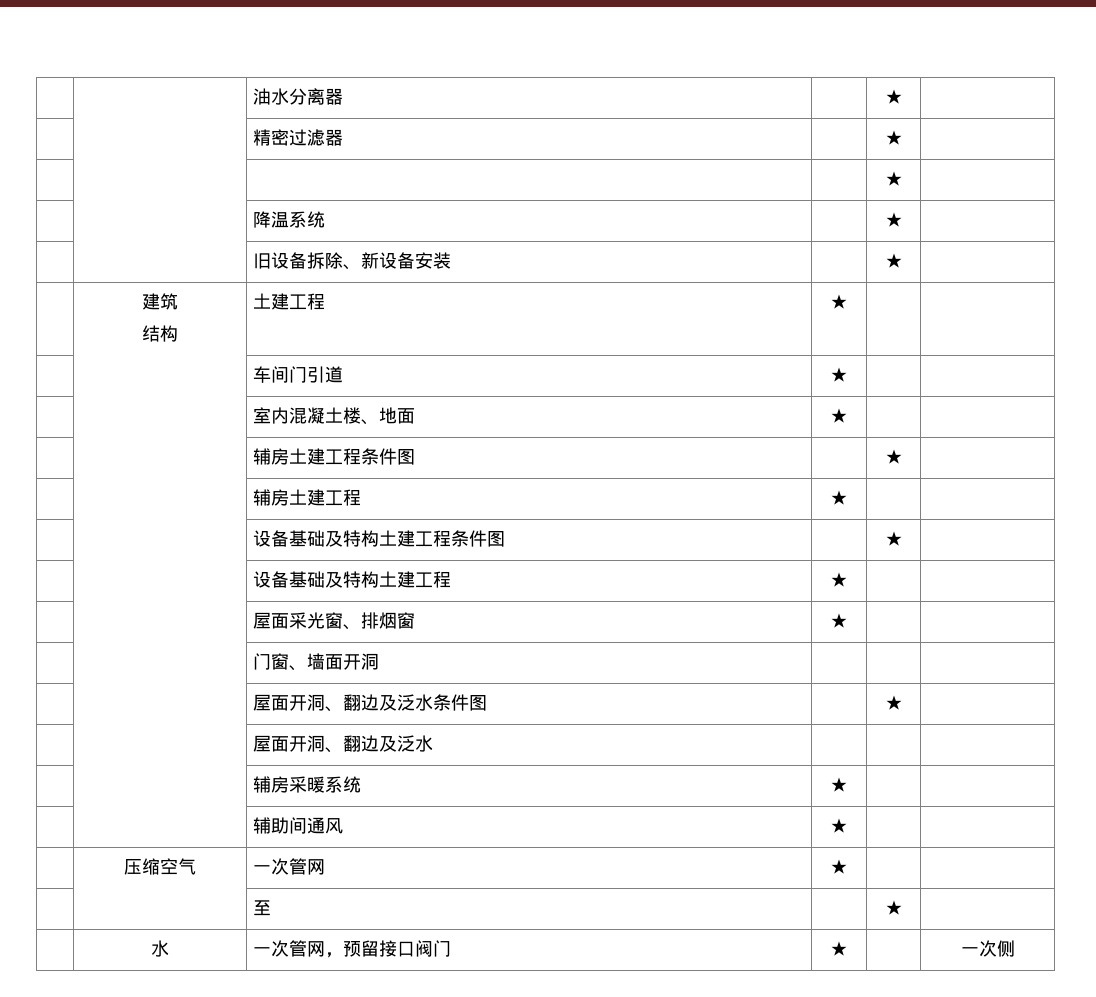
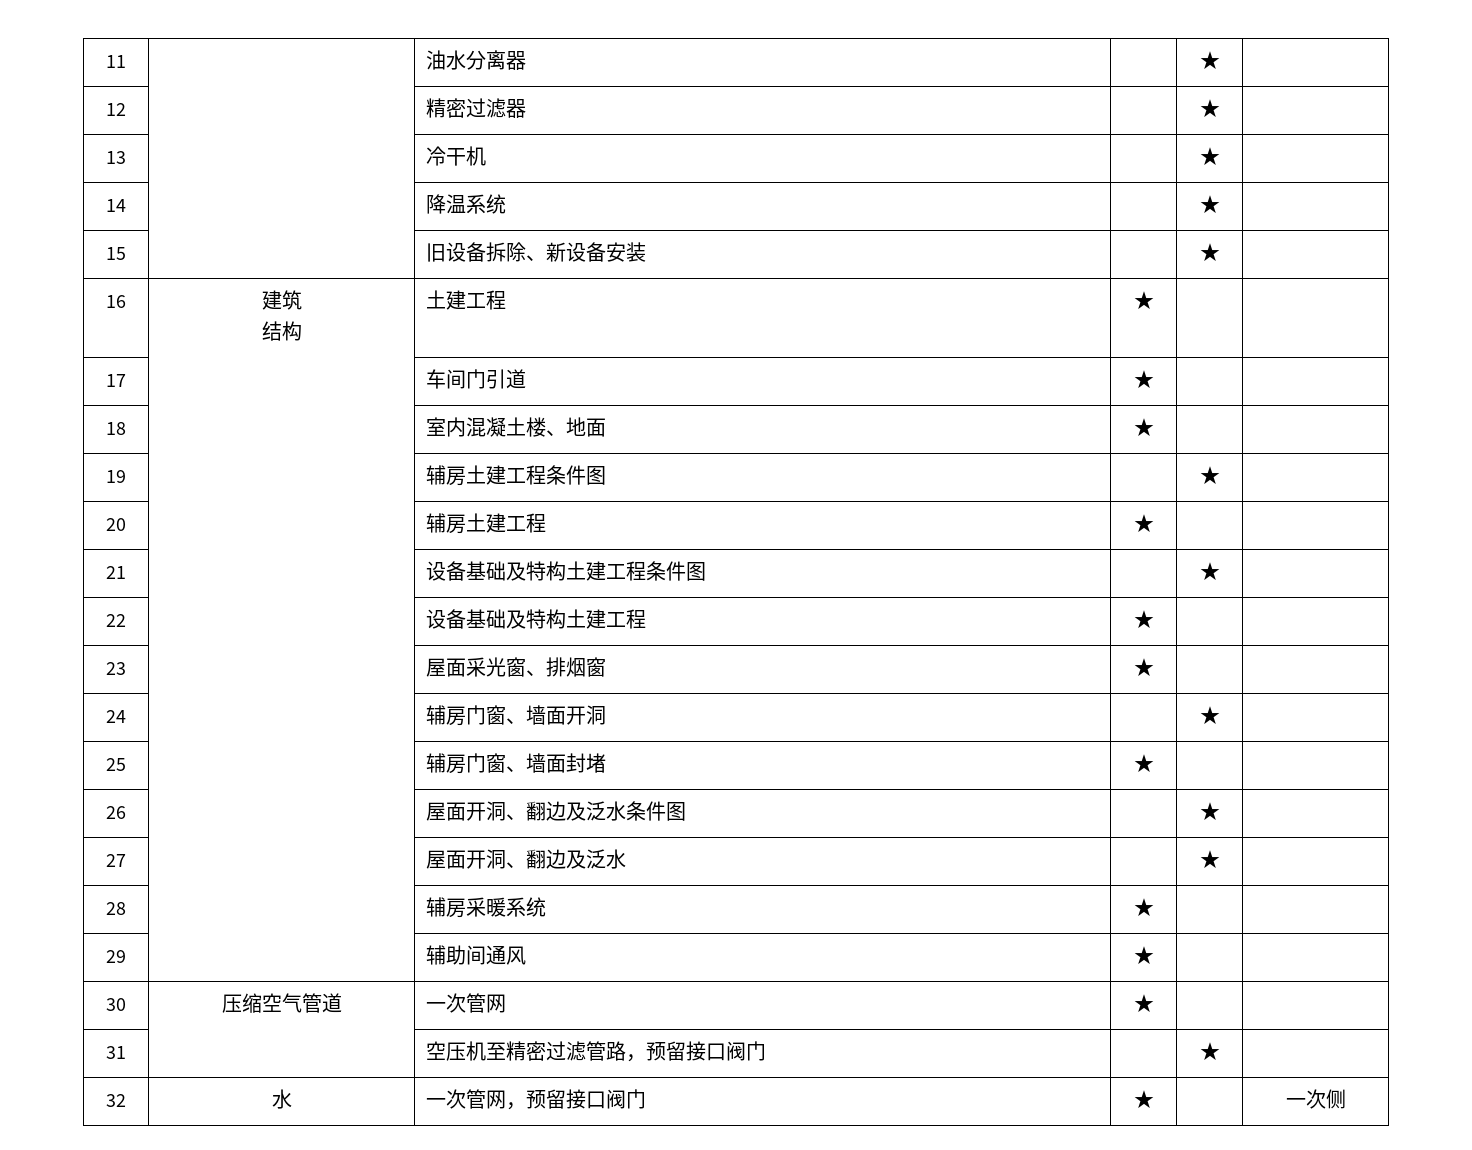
- | | 油水分离器 | | ★ |
+ 11 | | 油水分离器 | | ★ |
- | | 精密过滤器 | | ★ |
+ 12 | | 精密过滤器 | | ★ |
- | | | | ★ |
- | | 降温系统 | | ★ |
+ 13 | | 冷干机 | | ★ |
+ 14 | | 降温系统 | | ★ |
- | | 旧设备拆除、新设备安装 | | ★ |
+ 15 | | 旧设备拆除、新设备安装 | | ★ |
- | 建筑
+ 16 | 建筑
- | | 车间门引道 | ★ | |
+ 17 | | 车间门引道 | ★ | |
- | | 室内混凝土楼、地面 | ★ | |
+ 18 | | 室内混凝土楼、地面 | ★ | |
- | | 辅房土建工程条件图 | | ★ |
+ 19 | | 辅房土建工程条件图 | | ★ |
- | | 辅房土建工程 | ★ | |
+ 20 | | 辅房土建工程 | ★ | |
- | | 设备基础及特构土建工程条件图 | | ★ |
+ 21 | | 设备基础及特构土建工程条件图 | | ★ |
- | | 设备基础及特构土建工程 | ★ | |
+ 22 | | 设备基础及特构土建工程 | ★ | |
- | | 屋面采光窗、排烟窗 | ★ | |
+ 23 | | 屋面采光窗、排烟窗 | ★ | |
- | | 门窗、墙面开洞 | | |
- | | 屋面开洞、翻边及泛水条件图 | | ★ |
+ 24 | | 辅房门窗、墙面开洞 | | ★ |
+ 25 | | 辅房门窗、墙面封堵 | ★ | |
+ 26 | | 屋面开洞、翻边及泛水条件图 | | ★ |
- | | 屋面开洞、翻边及泛水 | | |
- | | 辅房采暖系统 | ★ | |
+ 27 | | 屋面开洞、翻边及泛水 | | ★ |
+ 28 | | 辅房采暖系统 | ★ | |
- | | 辅助间通风 | ★ | |
+ 29 | | 辅助间通风 | ★ | |
- | 压缩空气 | 一次管网 | ★ | |
+ 30 | 压缩空气管道 | 一次管网 | ★ | |
- | | 至 | | ★ |
- | 水 | 一次管网，预留接口阀门 | ★ | | 一次侧
+ 31 | | 空压机至精密过滤管路，预留接口阀门 | | ★ |
+ 32 | 水 | 一次管网，预留接口阀门 | ★ | | 一次侧

